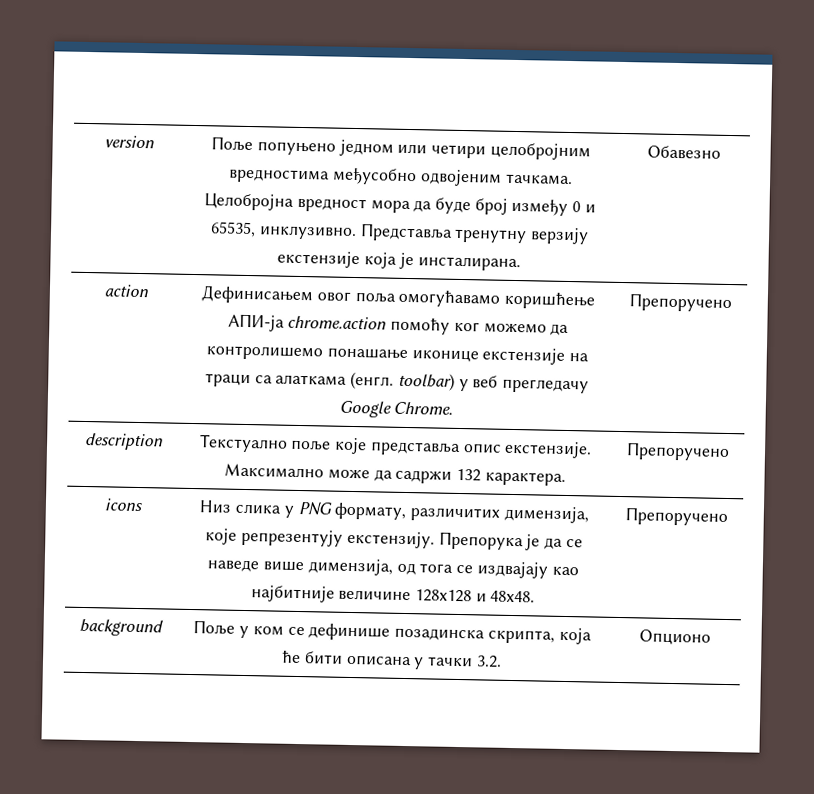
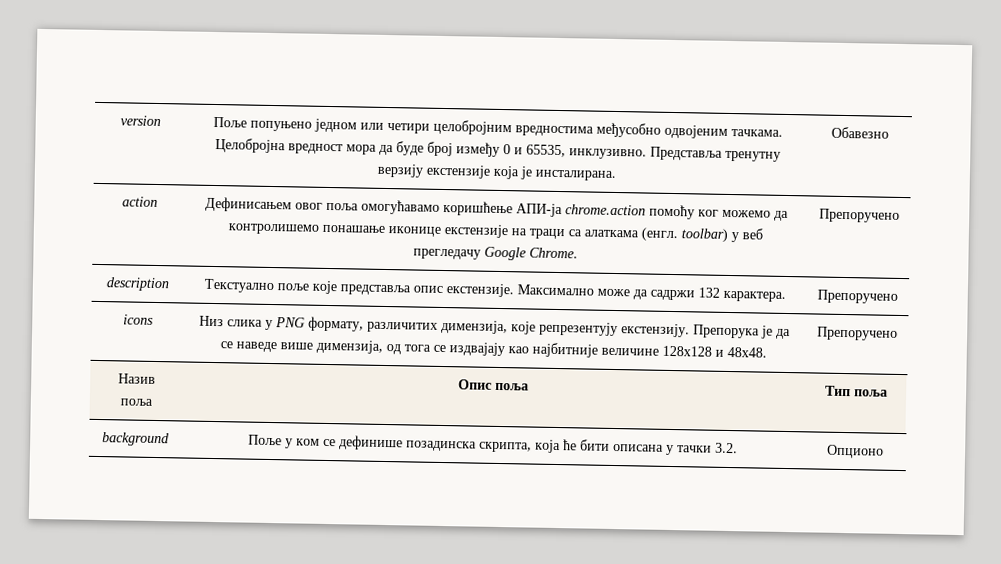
+ Назив поља | Опис поља | Тип поља

